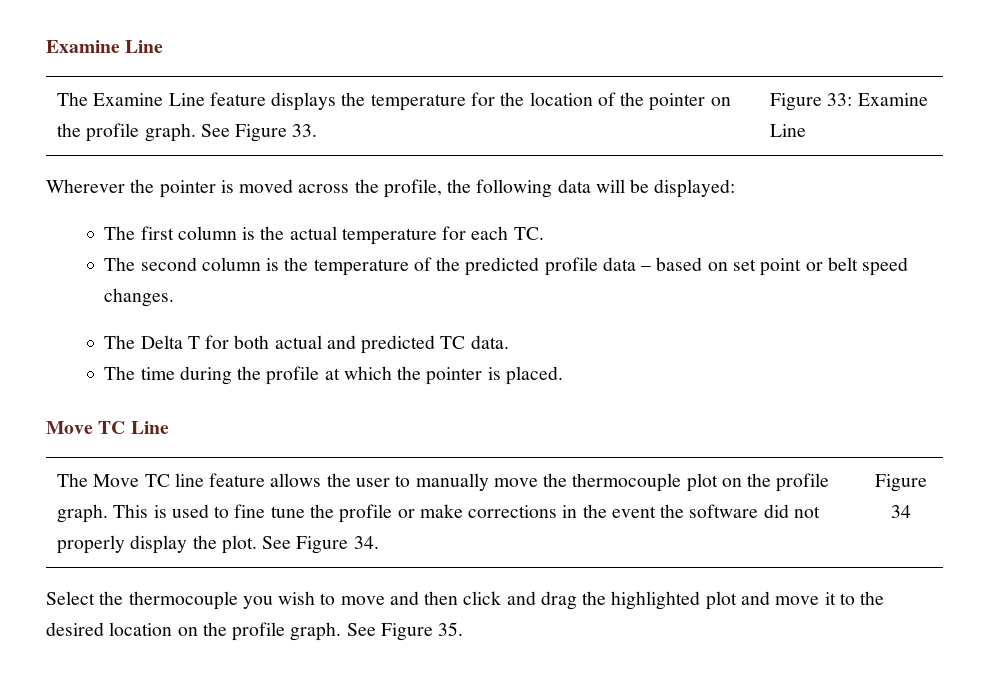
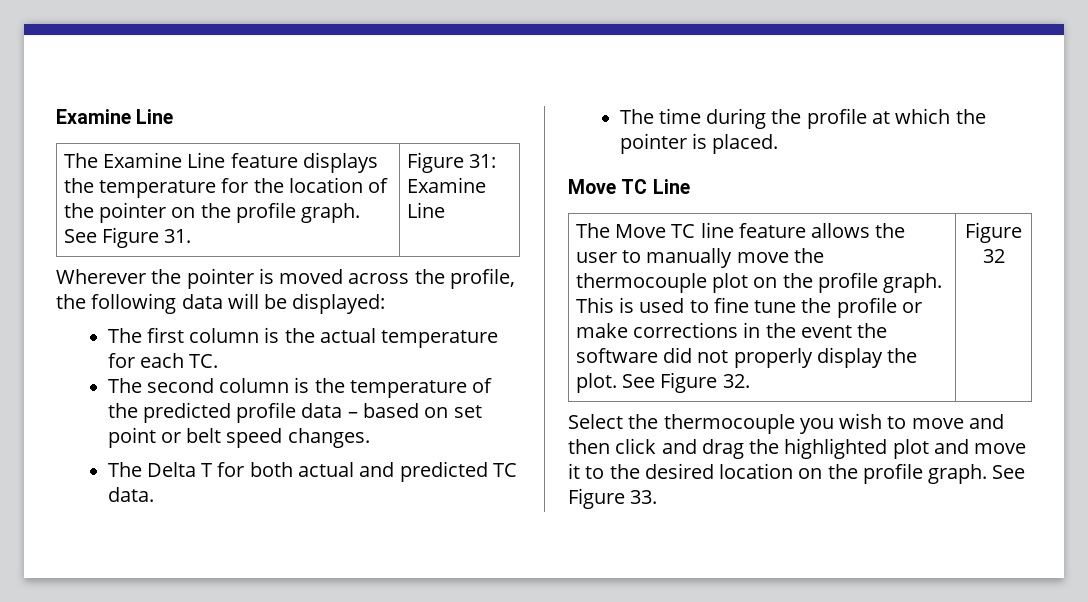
- The Examine Line feature displays the temperature for the location of the pointer on the profile graph. See Figure 33. | Figure 33: Examine Line
+ The Examine Line feature displays the temperature for the location of the pointer on the profile graph. See Figure 31. | Figure 31: Examine Line
- See Figure 34. | Figure 34
+ See Figure 32. | Figure 32
- See Figure 35.
+ See Figure 33.

